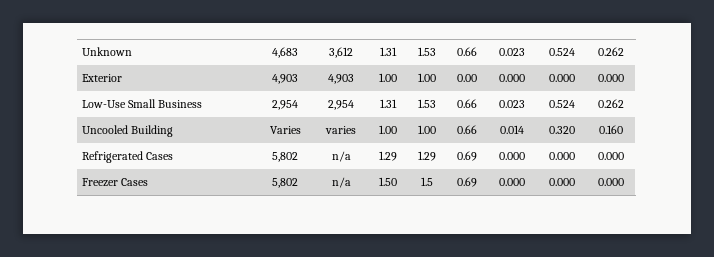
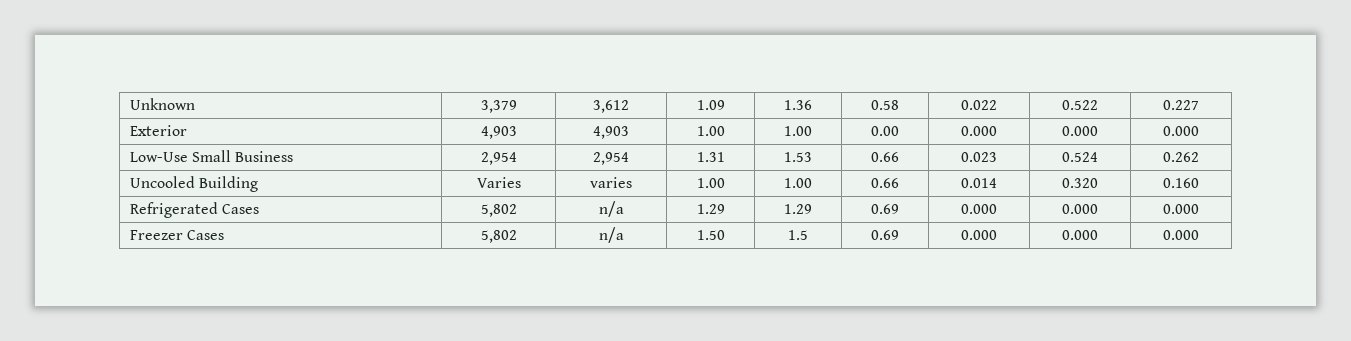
- Unknown | 4,683 | 3,612 | 1.31 | 1.53 | 0.66 | 0.023 | 0.524 | 0.262
+ Unknown | 3,379 | 3,612 | 1.09 | 1.36 | 0.58 | 0.022 | 0.522 | 0.227

